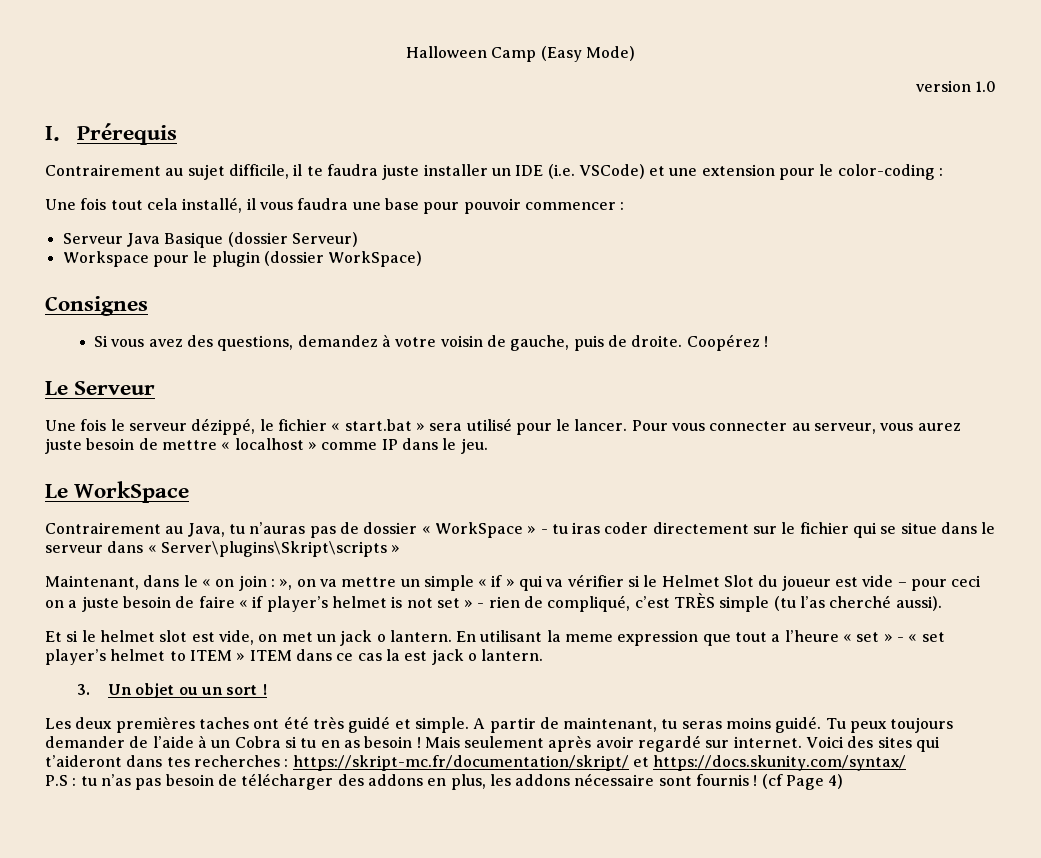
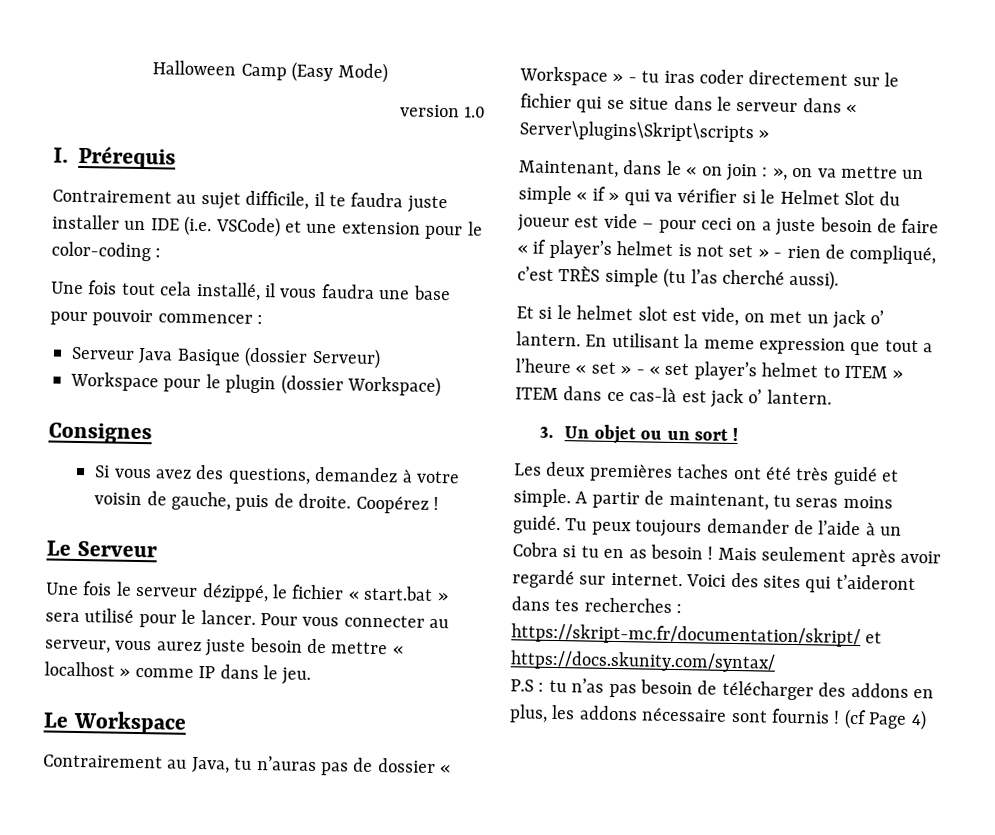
- Workspace pour le plugin (dossier WorkSpace)
+ Workspace pour le plugin (dossier Workspace)
- Le WorkSpace
+ Le Workspace
- Contrairement au Java, tu n’auras pas de dossier « WorkSpace » - tu iras coder directement sur le fichier qui se situe dans le serveur dans « Server\plugins\Skript\scripts »
+ Contrairement au Java, tu n’auras pas de dossier « Workspace » - tu iras coder directement sur le fichier qui se situe dans le serveur dans « Server\plugins\Skript\scripts »
- Et si le helmet slot est vide, on met un jack o lantern.
+ Et si le helmet slot est vide, on met un jack o’ lantern.
- En utilisant la meme expression que tout a l’heure « set » - « set player’s helmet to ITEM » ITEM dans ce cas la est jack o lantern.
+ En utilisant la meme expression que tout a l’heure « set » - « set player’s helmet to ITEM » ITEM dans ce cas-là est jack o’ lantern.

